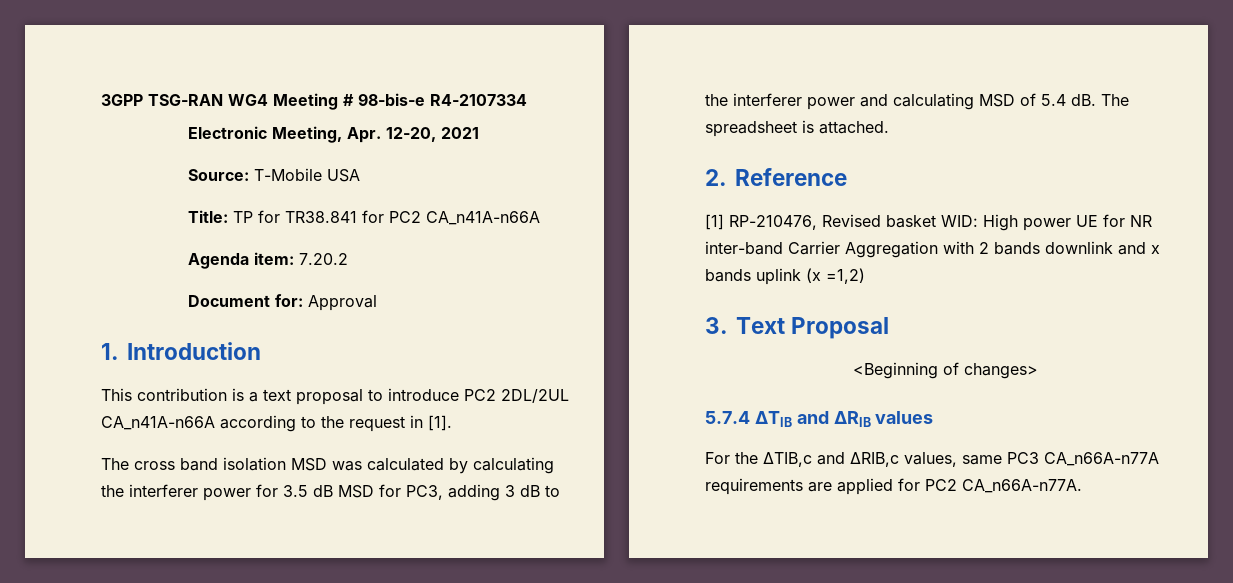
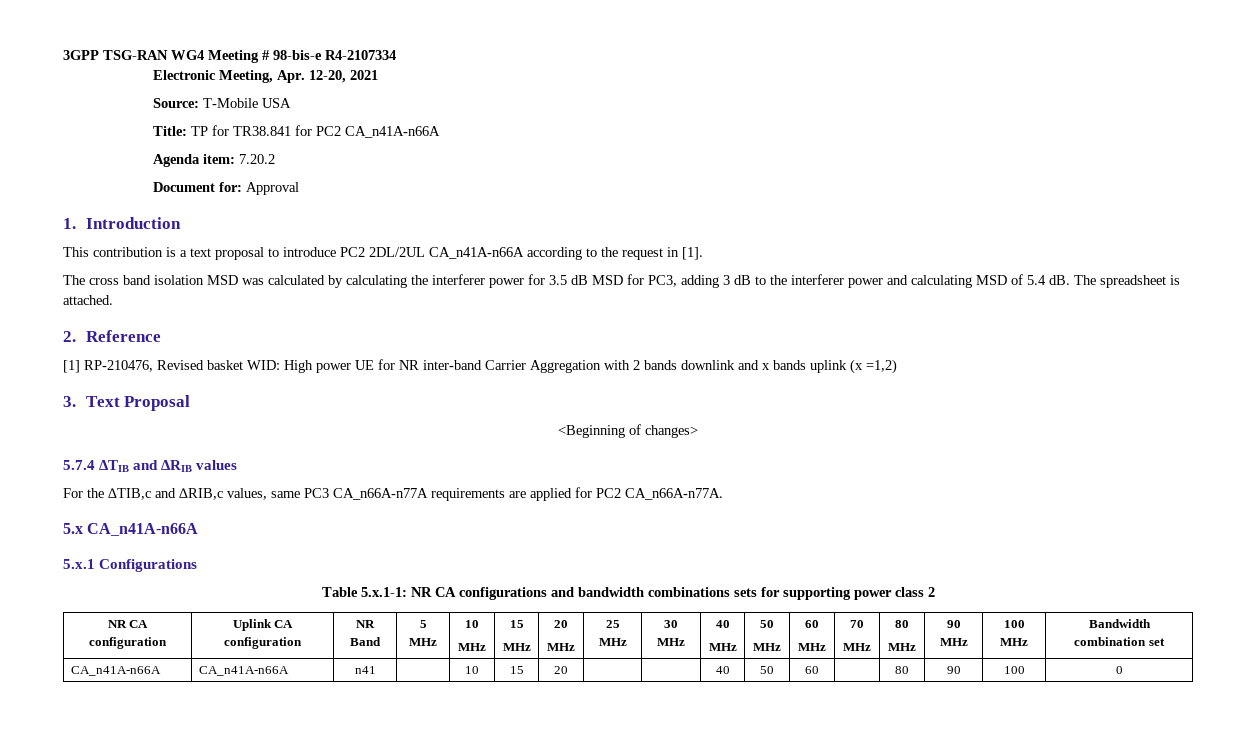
+ 5.x CA_n41A-n66A
+ 5.x.1 Configurations
+ Table 5.x.1-1: NR CA configurations and bandwidth combinations sets for supporting power class 2
+ NR CA configuration | Uplink CA configuration | NR Band | 5 MHz | 10
+ MHz | 15
+ MHz | 20
+ MHz | 25 MHz | 30 MHz | 40
+ MHz | 50
+ MHz | 60
+ MHz | 70
+ MHz | 80
+ MHz | 90 MHz | 100 MHz | Bandwidth combination set
+ CA_n41A-n66A | CA_n41A-n66A | n41 | | 10 | 15 | 20 | | | 40 | 50 | 60 | | 80 | 90 | 100 | 0

